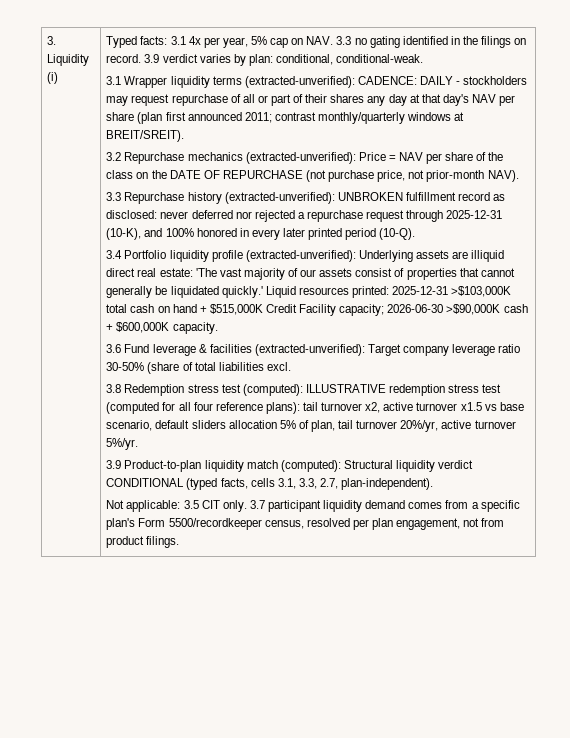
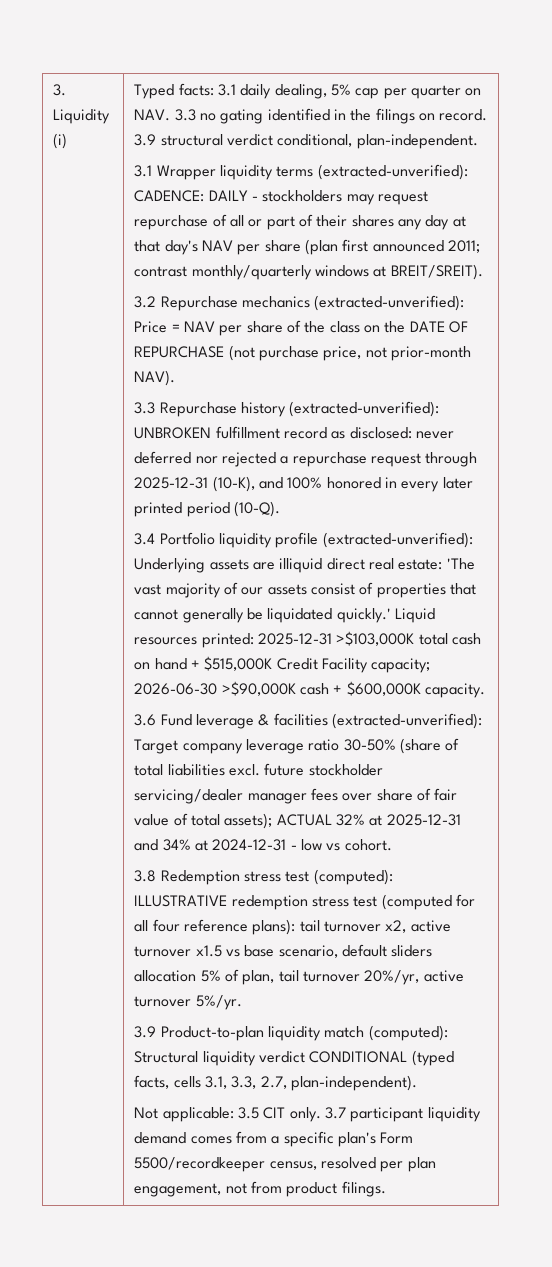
- Typed facts: 3.1 4x per year, 5% cap on NAV. 3.3 no gating identified in the filings on record.
+ Typed facts: 3.1 daily dealing, 5% cap per quarter on NAV. 3.3 no gating identified in the filings on record.
- 3.9 verdict varies by plan: conditional, conditional-weak.
+ 3.9 structural verdict conditional, plan-independent.
- 3.6 Fund leverage & facilities (extracted-unverified): Target company leverage ratio 30-50% (share of total liabilities excl.
+ 3.6 Fund leverage & facilities (extracted-unverified): Target company leverage ratio 30-50% (share of total liabilities excl. future stockholder servicing/dealer manager fees over share of fair value of total assets); ACTUAL 32% at 2025-12-31 and 34% at 2024-12-31 - low vs cohort.

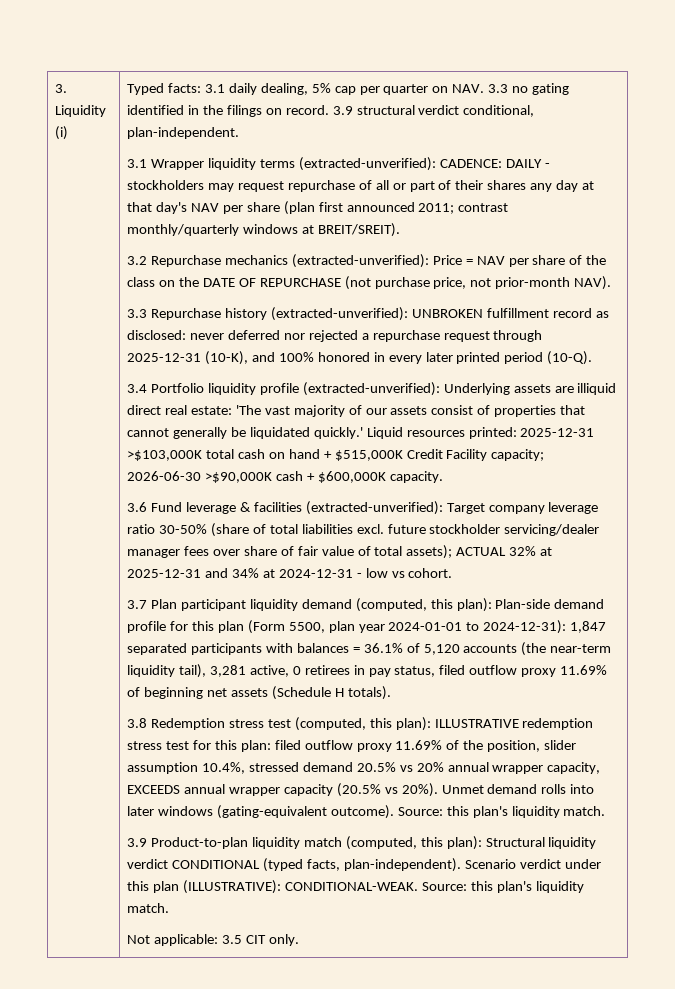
+ 3.7 Plan participant liquidity demand (computed, this plan): Plan-side demand profile for this plan (Form 5500, plan year 2024-01-01 to 2024-12-31): 1,847 separated participants with balances = 36.1% of 5,120 accounts (the near-term liquidity tail), 3,281 active, 0 retirees in pay status, filed outflow proxy 11.69% of beginning net assets (Schedule H totals).
- 3.8 Redemption stress test (computed): ILLUSTRATIVE redemption stress test (computed for all four reference plans): tail turnover x2, active turnover x1.5 vs base scenario, default sliders allocation 5% of plan, tail turnover 20%/yr, active turnover 5%/yr.
+ 3.8 Redemption stress test (computed, this plan): ILLUSTRATIVE redemption stress test for this plan: filed outflow proxy 11.69% of the position, slider assumption 10.4%, stressed demand 20.5% vs 20% annual wrapper capacity, EXCEEDS annual wrapper capacity (20.5% vs 20%). Unmet demand rolls into later windows (gating-equivalent outcome). Source: this plan's liquidity match.
- 3.9 Product-to-plan liquidity match (computed): Structural liquidity verdict CONDITIONAL (typed facts, cells 3.1, 3.3, 2.7, plan-independent).
+ 3.9 Product-to-plan liquidity match (computed, this plan): Structural liquidity verdict CONDITIONAL (typed facts, plan-independent). Scenario verdict under this plan (ILLUSTRATIVE): CONDITIONAL-WEAK. Source: this plan's liquidity match.
- 3.7 participant liquidity demand comes from a specific plan's Form 5500/recordkeeper census, resolved per plan engagement, not from product filings.

